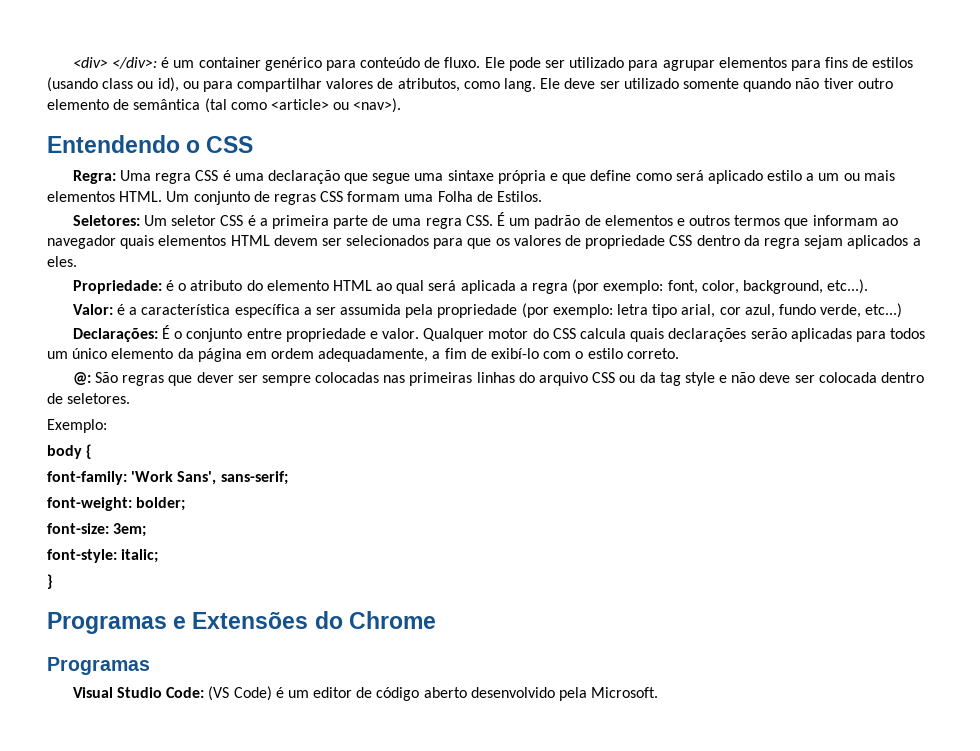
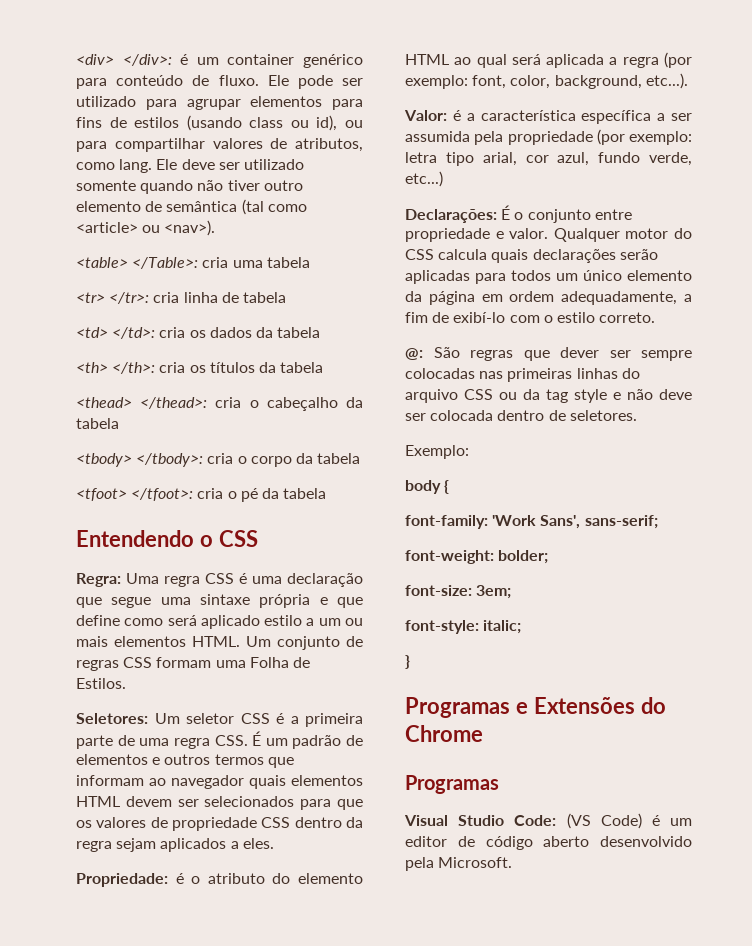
+ <table> </Table>: cria uma tabela
+ <tr> </tr>: cria linha de tabela
+ <td> </td>: cria os dados da tabela
+ <th> </th>: cria os títulos da tabela
+ <thead> </thead>: cria o cabeçalho da tabela
+ <tbody> </tbody>: cria o corpo da tabela
+ <tfoot> </tfoot>: cria o pé da tabela

